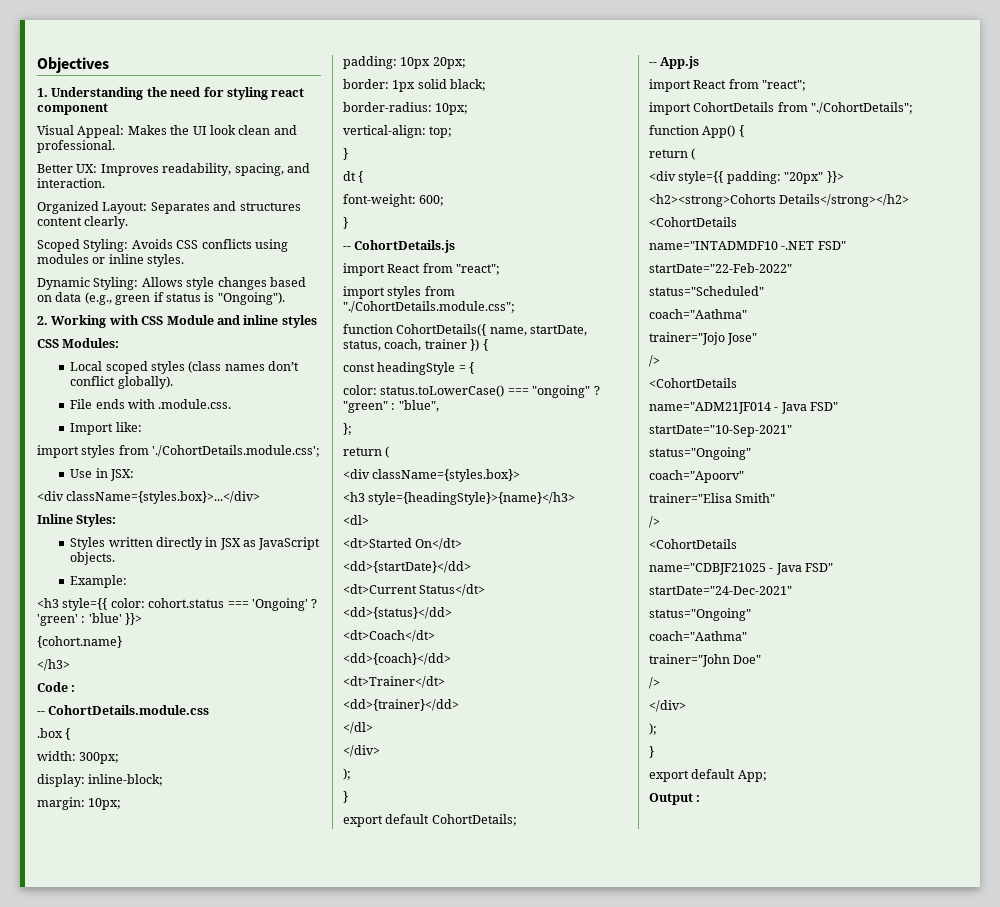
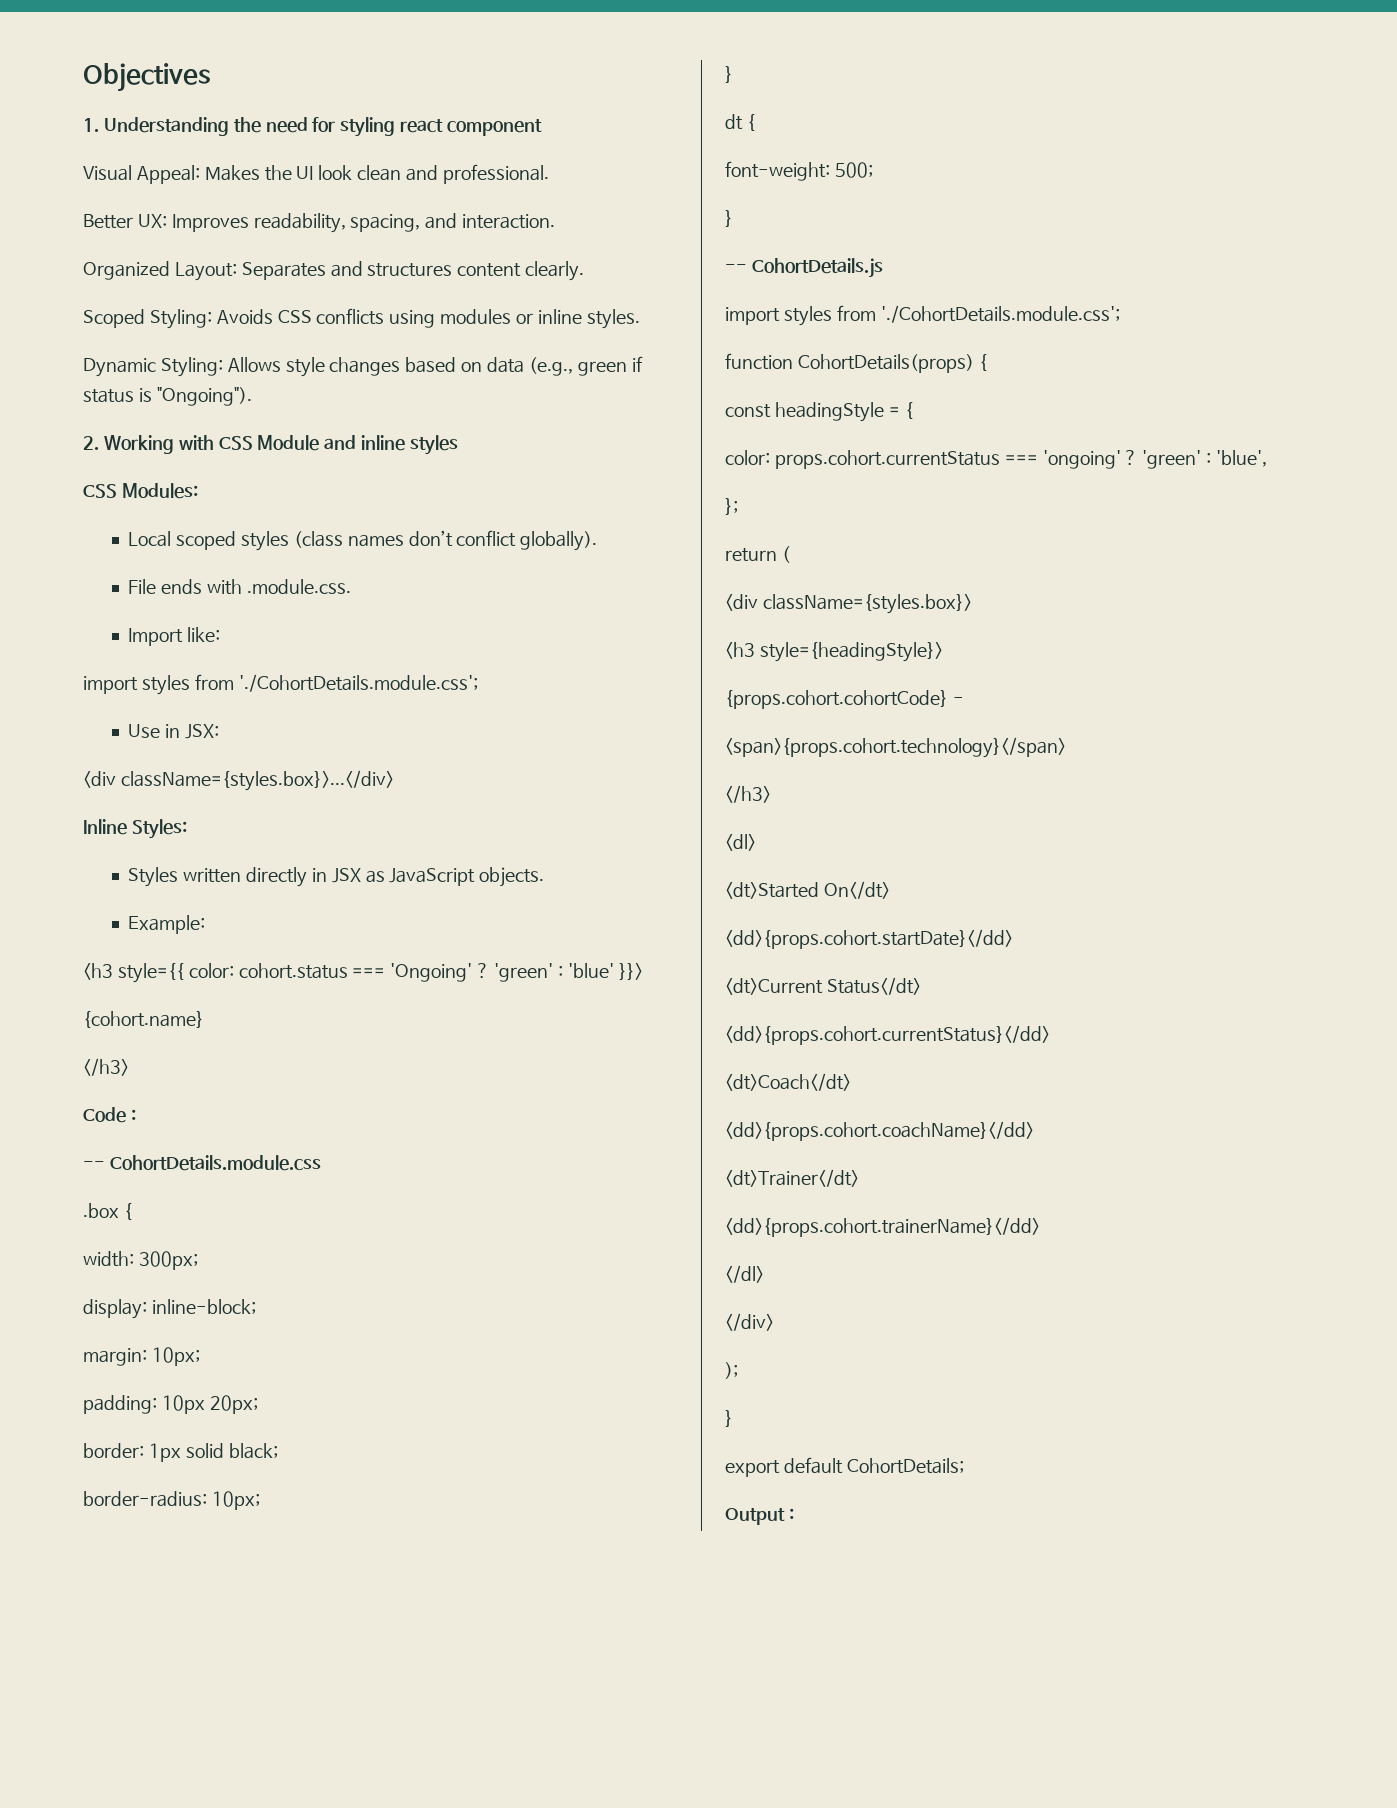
- vertical-align: top;
- font-weight: 600;
+ font-weight: 500;
  -- CohortDetails.js
- import React from "react";
- import styles from "./CohortDetails.module.css";
- function CohortDetails({ name, startDate, status, coach, trainer }) {
+ import styles from './CohortDetails.module.css';
+ function CohortDetails(props) {
- color: status.toLowerCase() === "ongoing" ? "green" : "blue",
+ color: props.cohort.currentStatus === 'ongoing' ? 'green' : 'blue',
- <h3 style={headingStyle}>{name}</h3>
+ <h3 style={headingStyle}>
+ {props.cohort.cohortCode} -
+ <span>{props.cohort.technology}</span>
+ </h3>
- <dd>{startDate}</dd>
+ <dd>{props.cohort.startDate}</dd>
- <dd>{status}</dd>
+ <dd>{props.cohort.currentStatus}</dd>
- <dd>{coach}</dd>
+ <dd>{props.cohort.coachName}</dd>
- <dd>{trainer}</dd>
+ <dd>{props.cohort.trainerName}</dd>
- -- App.js
- import React from "react";
- import CohortDetails from "./CohortDetails";
- function App() {
- return (
- <div style={{ padding: "20px" }}>
- <h2><strong>Cohorts Details</strong></h2>
- <CohortDetails
- name="INTADMDF10 -.NET FSD"
- startDate="22-Feb-2022"
- status="Scheduled"
- coach="Aathma"
- trainer="Jojo Jose"
- />
- <CohortDetails
- name="ADM21JF014 - Java FSD"
- startDate="10-Sep-2021"
- status="Ongoing"
- coach="Apoorv"
- trainer="Elisa Smith"
- />
- <CohortDetails
- name="CDBJF21025 - Java FSD"
- startDate="24-Dec-2021"
- status="Ongoing"
- coach="Aathma"
- trainer="John Doe"
- />
- </div>
- );
- }
- export default App;

